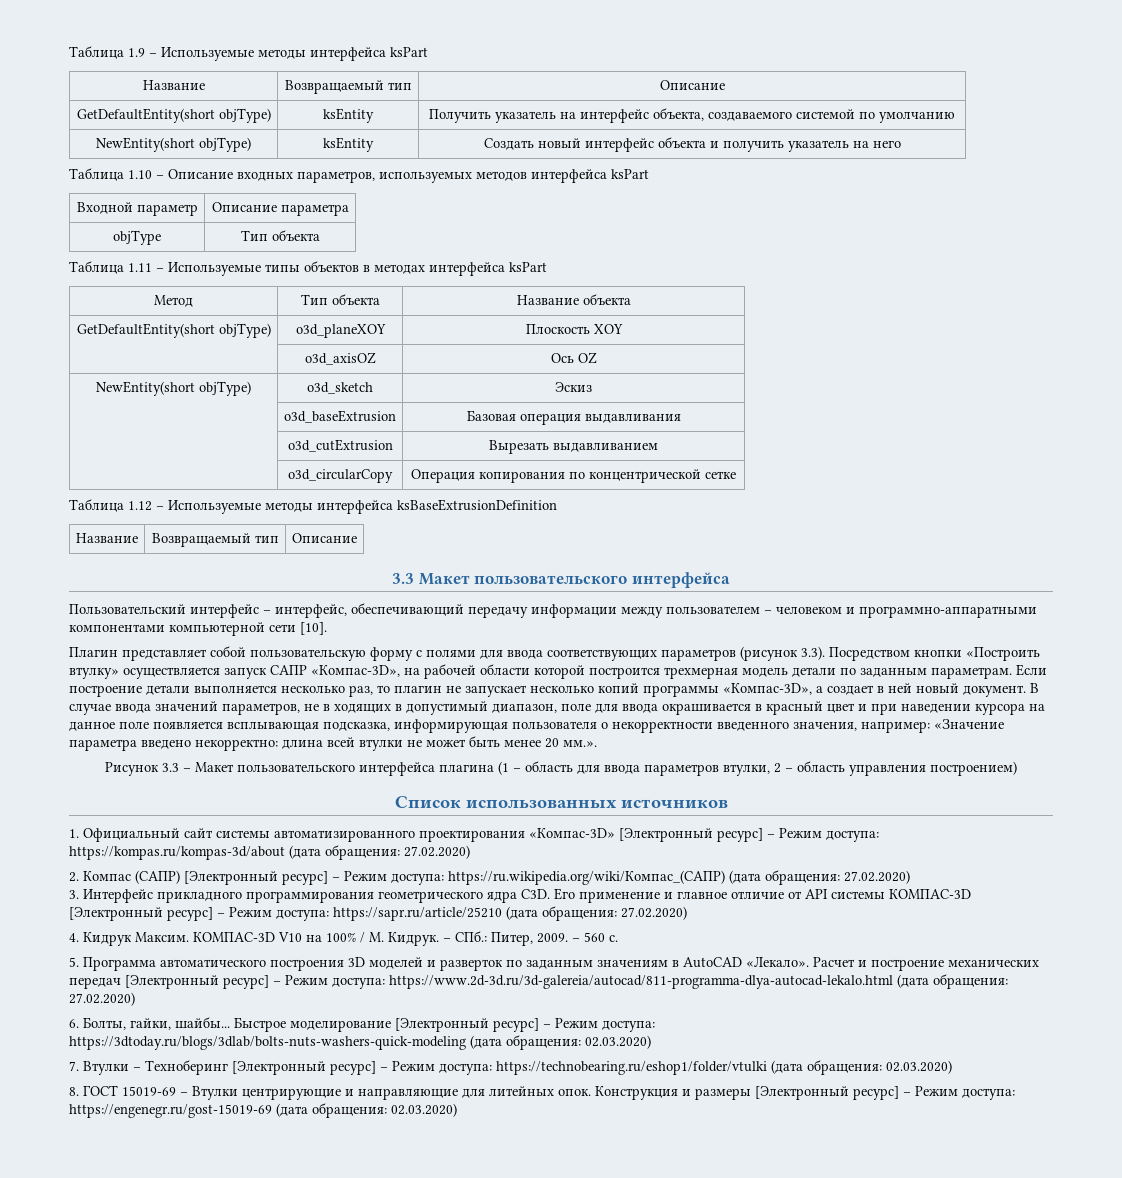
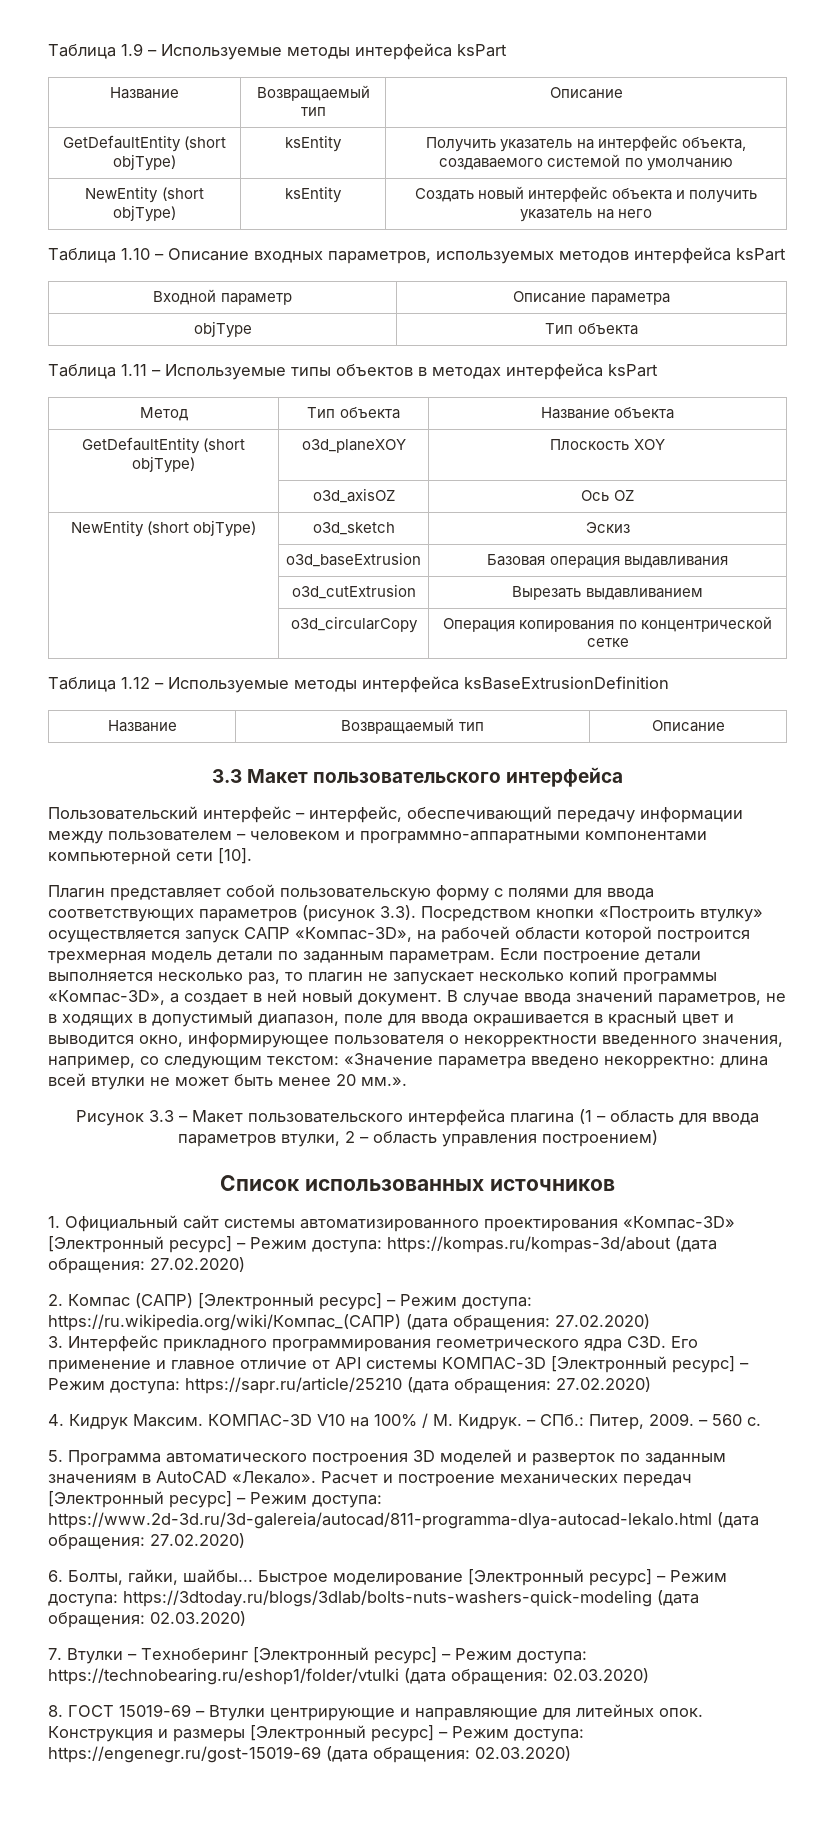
- GetDefaultEntity(short objType) | ksEntity | Получить указатель на интерфейс объекта, создаваемого системой по умолчанию
+ GetDefaultEntity (short objType) | ksEntity | Получить указатель на интерфейс объекта, создаваемого системой по умолчанию
- NewEntity(short objType) | ksEntity | Создать новый интерфейс объекта и получить указатель на него
+ NewEntity (short objType) | ksEntity | Создать новый интерфейс объекта и получить указатель на него
- GetDefaultEntity(short objType) | o3d_planeXOY | Плоскость XOY
+ GetDefaultEntity (short objType) | o3d_planeXOY | Плоскость XOY
- NewEntity(short objType) | o3d_sketch | Эскиз
+ NewEntity (short objType) | o3d_sketch | Эскиз
- В случае ввода значений параметров, не в ходящих в допустимый диапазон, поле для ввода окрашивается в красный цвет и при наведении курсора на данное поле появляется всплывающая подсказка, информирующая пользователя о некорректности введенного значения, например: «Значение параметра введено некорректно: длина всей втулки не может быть менее 20 мм.».
+ В случае ввода значений параметров, не в ходящих в допустимый диапазон, поле для ввода окрашивается в красный цвет и выводится окно, информирующее пользователя о некорректности введенного значения, например, со следующим текстом: «Значение параметра введено некорректно: длина всей втулки не может быть менее 20 мм.».

